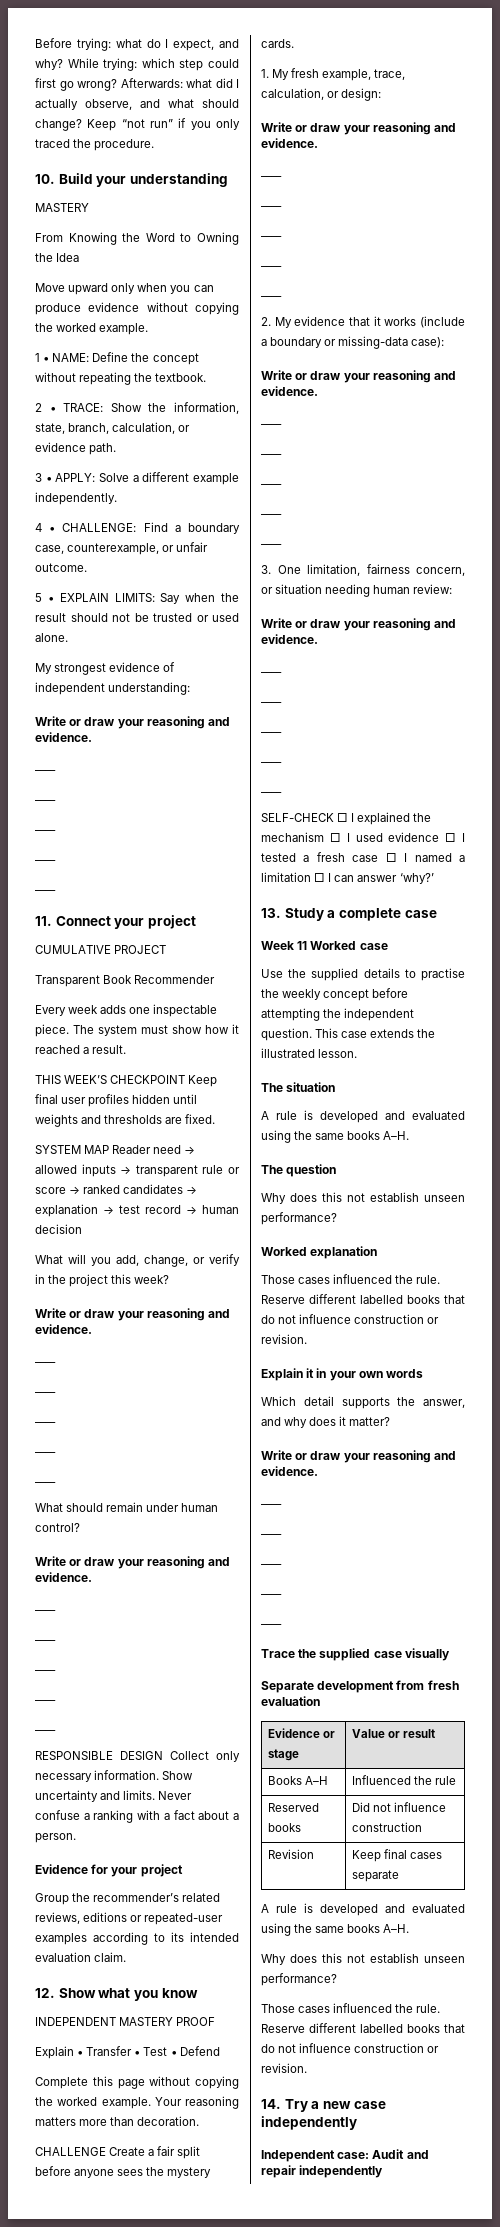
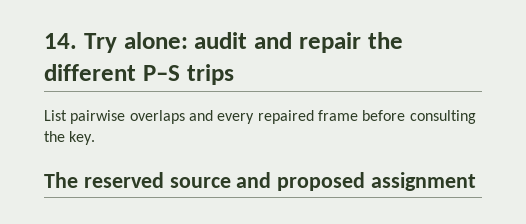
- Before trying: what do I expect, and why? While trying: which step could first go wrong? Afterwards: what did I actually observe, and what should change? Keep “not run” if you only traced the procedure.
- 10. Build your understanding
- MASTERY
- From Knowing the Word to Owning the Idea
- Move upward only when you can produce evidence without copying the worked example.
- 1 • NAME: Define the concept without repeating the textbook.
- 2 • TRACE: Show the information, state, branch, calculation, or evidence path.
- 3 • APPLY: Solve a different example independently.
- 4 • CHALLENGE: Find a boundary case, counterexample, or unfair outcome.
- 5 • EXPLAIN LIMITS: Say when the result should not be trusted or used alone.
- My strongest evidence of independent understanding:
- Write or draw your reasoning and evidence.
- ____
- ____
- ____
- ____
- ____
- 11. Connect your project
- CUMULATIVE PROJECT
- Transparent Book Recommender
- Every week adds one inspectable piece. The system must show how it reached a result.
- THIS WEEK’S CHECKPOINT Keep final user profiles hidden until weights and thresholds are fixed.
- SYSTEM MAP Reader need → allowed inputs → transparent rule or score → ranked candidates → explanation → test record → human decision
- What will you add, change, or verify in the project this week?
- Write or draw your reasoning and evidence.
- ____
- ____
- ____
- ____
- ____
- What should remain under human control?
- Write or draw your reasoning and evidence.
- ____
- ____
- ____
- ____
- ____
- RESPONSIBLE DESIGN Collect only necessary information. Show uncertainty and limits. Never confuse a ranking with a fact about a person.
- Evidence for your project
- Group the recommender’s related reviews, editions or repeated-user examples according to its intended evaluation claim.
- 12. Show what you know
- INDEPENDENT MASTERY PROOF
- Explain • Transfer • Test • Defend
- Complete this page without copying the worked example. Your reasoning matters more than decoration.
- CHALLENGE Create a fair split before anyone sees the mystery cards.
- 1. My fresh example, trace, calculation, or design:
- Write or draw your reasoning and evidence.
- ____
- ____
- ____
- ____
- ____
- 2. My evidence that it works (include a boundary or missing-data case):
- Write or draw your reasoning and evidence.
- ____
- ____
- ____
- ____
- ____
- 3. One limitation, fairness concern, or situation needing human review:
- Write or draw your reasoning and evidence.
- ____
- ____
- ____
- ____
- ____
- SELF-CHECK □ I explained the mechanism □ I used evidence □ I tested a fresh case □ I named a limitation □ I can answer ‘why?’
- 13. Study a complete case
- Week 11 Worked case
- Use the supplied details to practise the weekly concept before attempting the independent question. This case extends the illustrated lesson.
- The situation
- A rule is developed and evaluated using the same books A–H.
- The question
- Why does this not establish unseen performance?
- Worked explanation
- Those cases influenced the rule. Reserve different labelled books that do not influence construction or revision.
- Explain it in your own words
- Which detail supports the answer, and why does it matter?
- Write or draw your reasoning and evidence.
- ____
- ____
- ____
- ____
- ____
- Trace the supplied case visually
- Separate development from fresh evaluation
- Evidence or stage | Value or result
- Books A–H | Influenced the rule
- Reserved books | Did not influence construction
- Revision | Keep final cases separate
- A rule is developed and evaluated using the same books A–H.
- Why does this not establish unseen performance?
- Those cases influenced the rule. Reserve different labelled books that do not influence construction or revision.
- 14. Try a new case independently
- Independent case: Audit and repair independently
+ 14. Try alone: audit and repair the different P–S trips
+ List pairwise overlaps and every repaired frame before consulting the key.
+ The reserved source and proposed assignment

